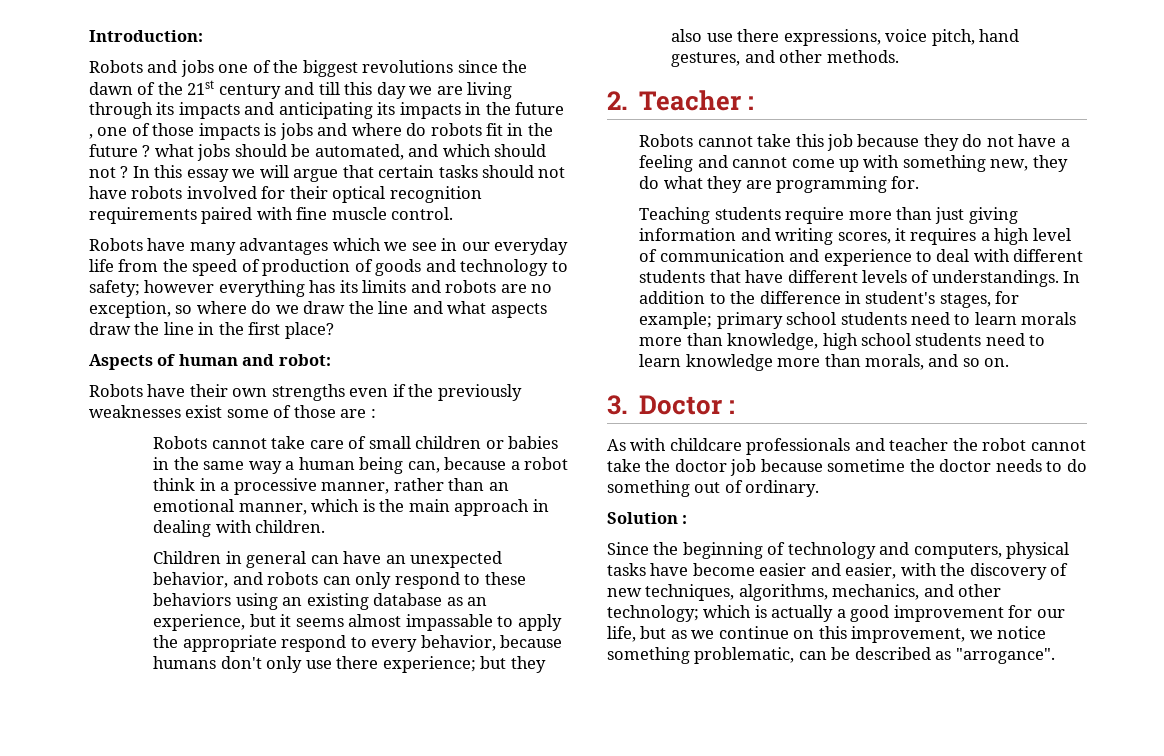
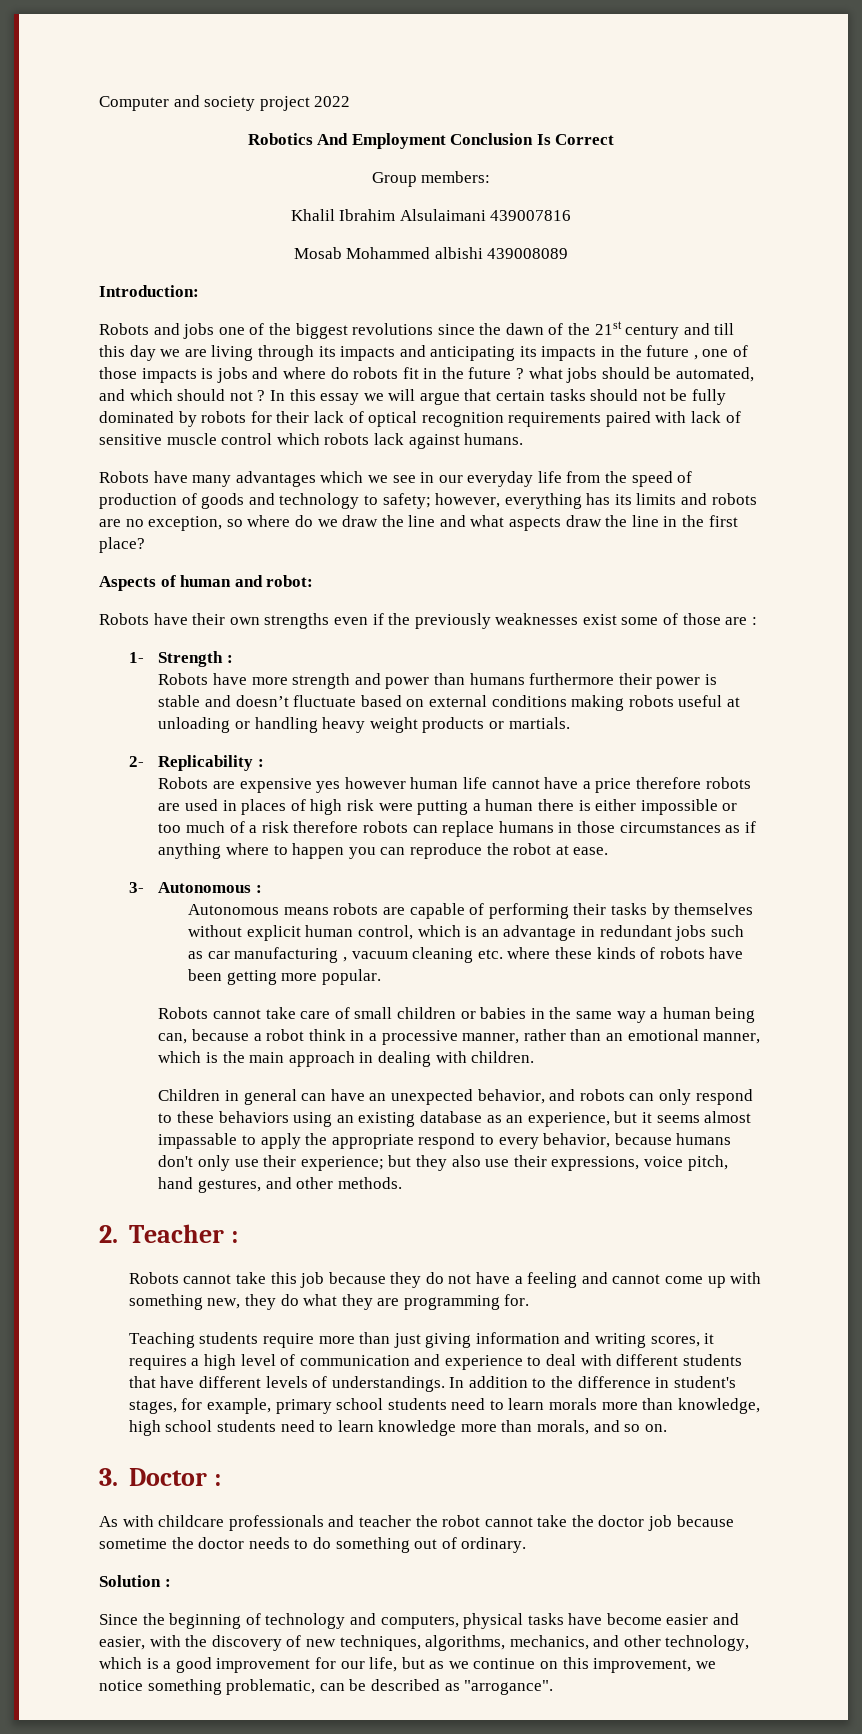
+ Computer and society project 2022
+ Robotics And Employment Conclusion Is Correct
+ Group members:
+ Khalil Ibrahim Alsulaimani 439007816
+ Mosab Mohammed albishi 439008089
- In this essay we will argue that certain tasks should not have robots involved for their optical recognition requirements paired with fine muscle control.
+ In this essay we will argue that certain tasks should not be fully dominated by robots for their lack of optical recognition requirements paired with lack of sensitive muscle control which robots lack against humans.
- Robots have many advantages which we see in our everyday life from the speed of production of goods and technology to safety; however everything has its limits and robots are no exception, so where do we draw the line and what aspects draw the line in the first place?
+ Robots have many advantages which we see in our everyday life from the speed of production of goods and technology to safety; however, everything has its limits and robots are no exception, so where do we draw the line and what aspects draw the line in the first place?
+ 1- Strength :
+ Robots have more strength and power than humans furthermore their power is stable and doesn’t fluctuate based on external conditions making robots useful at unloading or handling heavy weight products or martials.
+ 2- Replicability :
+ Robots are expensive yes however human life cannot have a price therefore robots are used in places of high risk were putting a human there is either impossible or too much of a risk therefore robots can replace humans in those circumstances as if anything where to happen you can reproduce the robot at ease.
+ 3- Autonomous :
+ Autonomous means robots are capable of performing their tasks by themselves without explicit human control, which is an advantage in redundant jobs such as car manufacturing , vacuum cleaning etc. where these kinds of robots have been getting more popular.
- Children in general can have an unexpected behavior, and robots can only respond to these behaviors using an existing database as an experience, but it seems almost impassable to apply the appropriate respond to every behavior, because humans don't only use there experience; but they also use there expressions, voice pitch, hand gestures, and other methods.
+ Children in general can have an unexpected behavior, and robots can only respond to these behaviors using an existing database as an experience, but it seems almost impassable to apply the appropriate respond to every behavior, because humans don't only use their experience; but they also use their expressions, voice pitch, hand gestures, and other methods.
- In addition to the difference in student's stages, for example; primary school students need to learn morals more than knowledge, high school students need to learn knowledge more than morals, and so on.
+ In addition to the difference in student's stages, for example, primary school students need to learn morals more than knowledge, high school students need to learn knowledge more than morals, and so on.
- Since the beginning of technology and computers, physical tasks have become easier and easier, with the discovery of new techniques, algorithms, mechanics, and other technology; which is actually a good improvement for our life, but as we continue on this improvement, we notice something problematic, can be described as "arrogance".
+ Since the beginning of technology and computers, physical tasks have become easier and easier, with the discovery of new techniques, algorithms, mechanics, and other technology, which is a good improvement for our life, but as we continue on this improvement, we notice something problematic, can be described as "arrogance".

